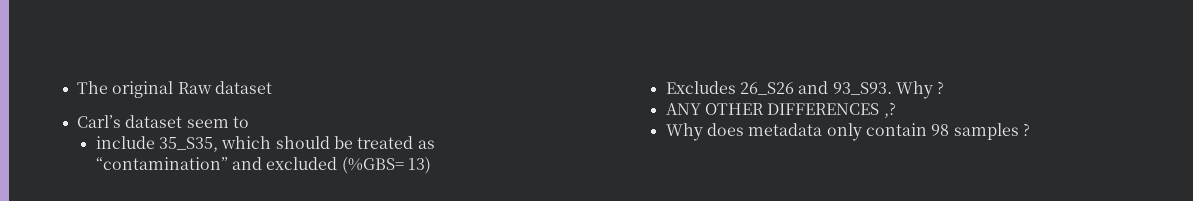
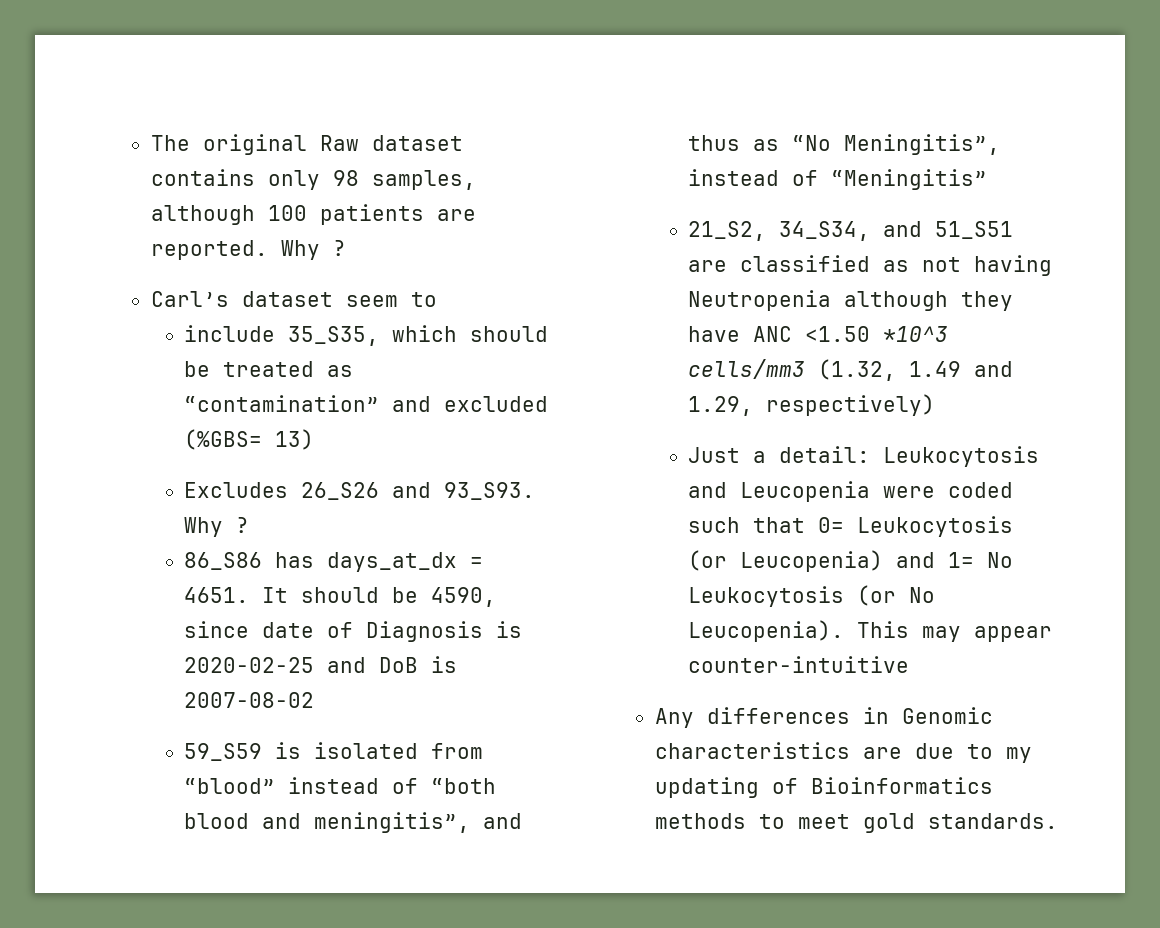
- The original Raw dataset
+ The original Raw dataset contains only 98 samples, although 100 patients are reported. Why ?
- ANY OTHER DIFFERENCES ,?
- Why does metadata only contain 98 samples ?
+ 86_S86 has days_at_dx = 4651. It should be 4590, since date of Diagnosis is 2020-02-25 and DoB is 2007-08-02
+ 59_S59 is isolated from “blood” instead of “both blood and meningitis”, and thus as “No Meningitis”, instead of “Meningitis”
+ 21_S2, 34_S34, and 51_S51 are classified as not having Neutropenia although they have ANC <1.50 *10^3 cells/mm3 (1.32, 1.49 and 1.29, respectively)
+ Just a detail: Leukocytosis and Leucopenia were coded such that 0= Leukocytosis (or Leucopenia) and 1= No Leukocytosis (or No Leucopenia). This may appear counter-intuitive
+ Any differences in Genomic characteristics are due to my updating of Bioinformatics methods to meet gold standards.

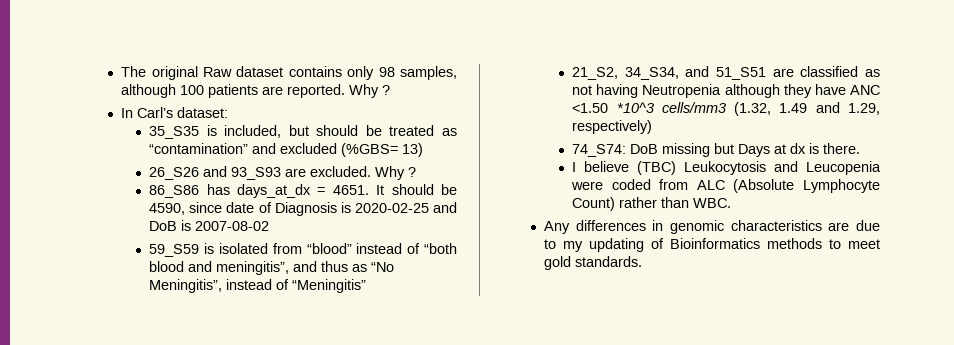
- Carl’s dataset seem to
- include 35_S35, which should be treated as “contamination” and excluded (%GBS= 13)
+ In Carl’s dataset:
+ 35_S35 is included, but should be treated as “contamination” and excluded (%GBS= 13)
- Excludes 26_S26 and 93_S93.
+ 26_S26 and 93_S93 are excluded.
- Just a detail: Leukocytosis and Leucopenia were coded such that 0= Leukocytosis (or Leucopenia) and 1= No Leukocytosis (or No Leucopenia). This may appear counter-intuitive
+ 74_S74: DoB missing but Days at dx is there.
+ I believe (TBC) Leukocytosis and Leucopenia were coded from ALC (Absolute Lymphocyte Count) rather than WBC.
- Any differences in Genomic characteristics are due to my updating of Bioinformatics methods to meet gold standards.
+ Any differences in genomic characteristics are due to my updating of Bioinformatics methods to meet gold standards.

